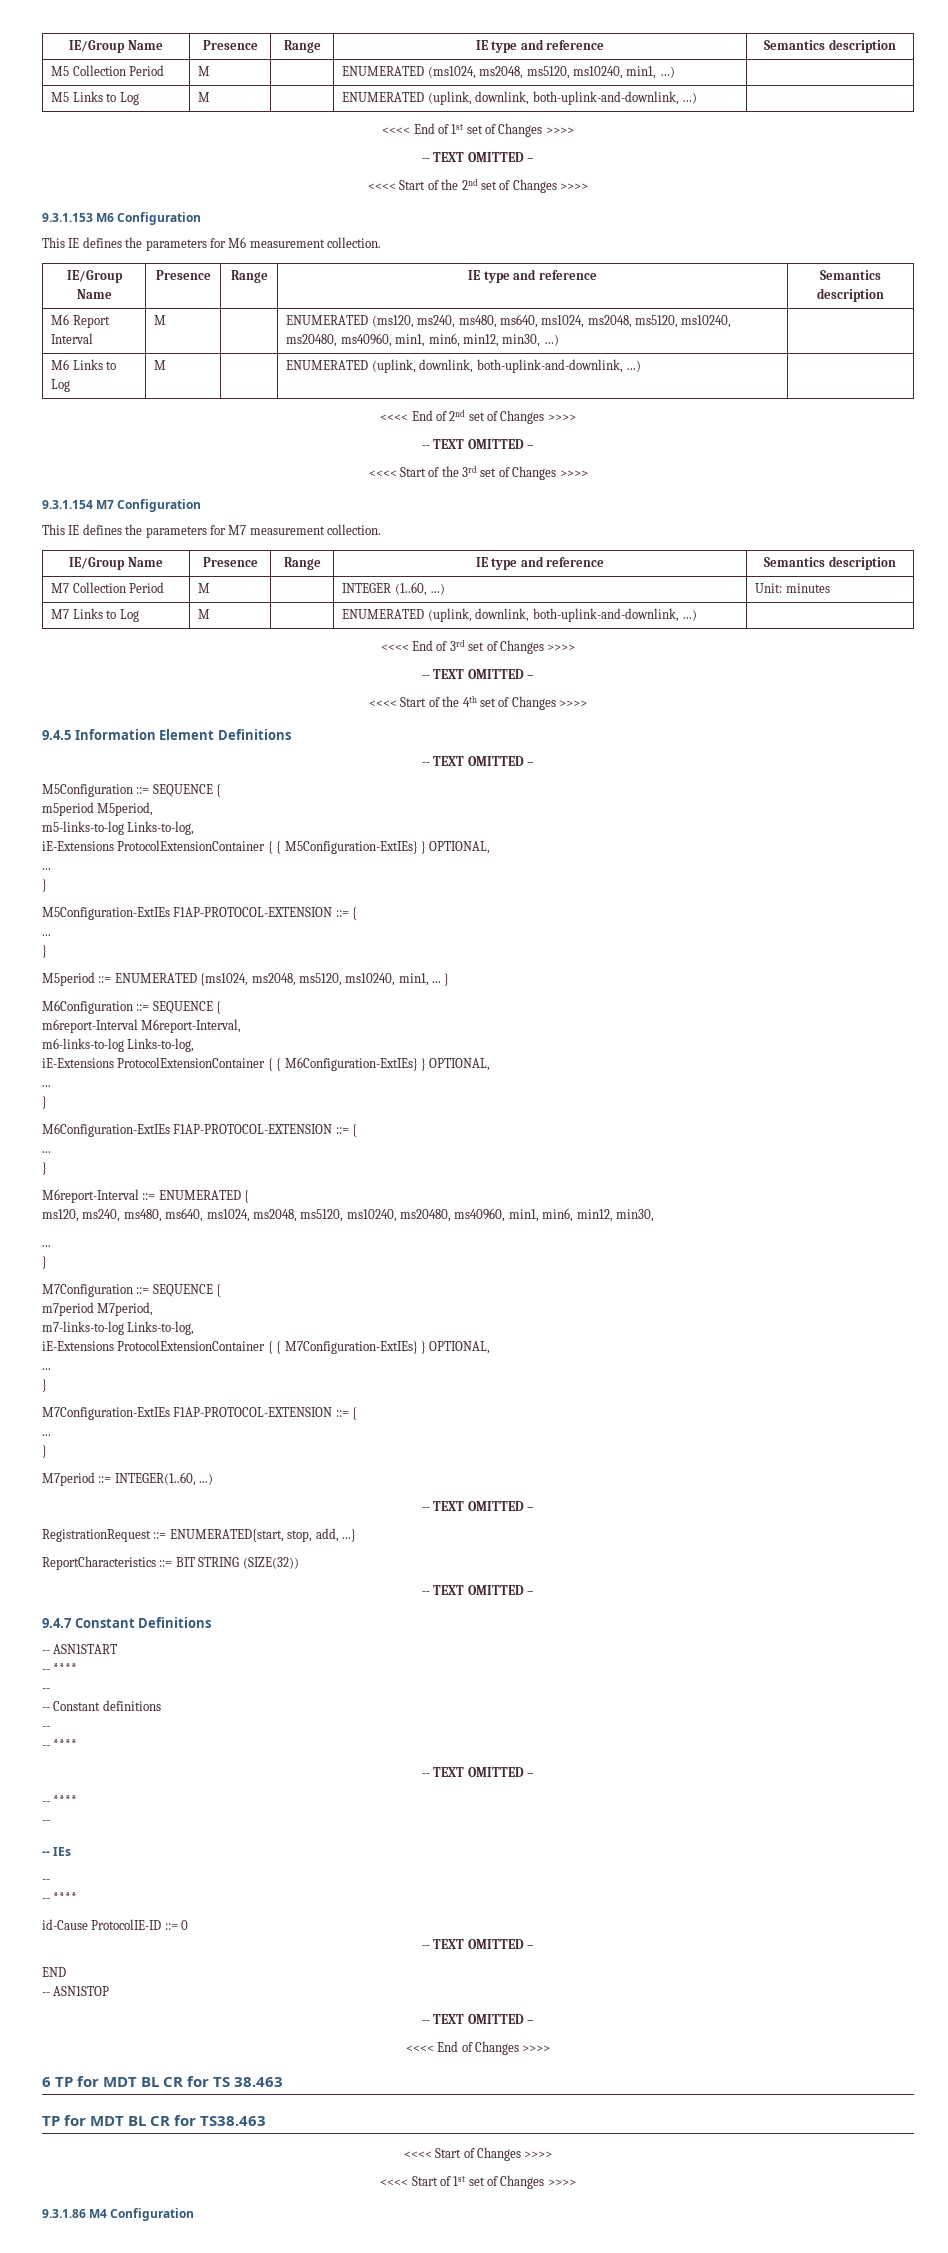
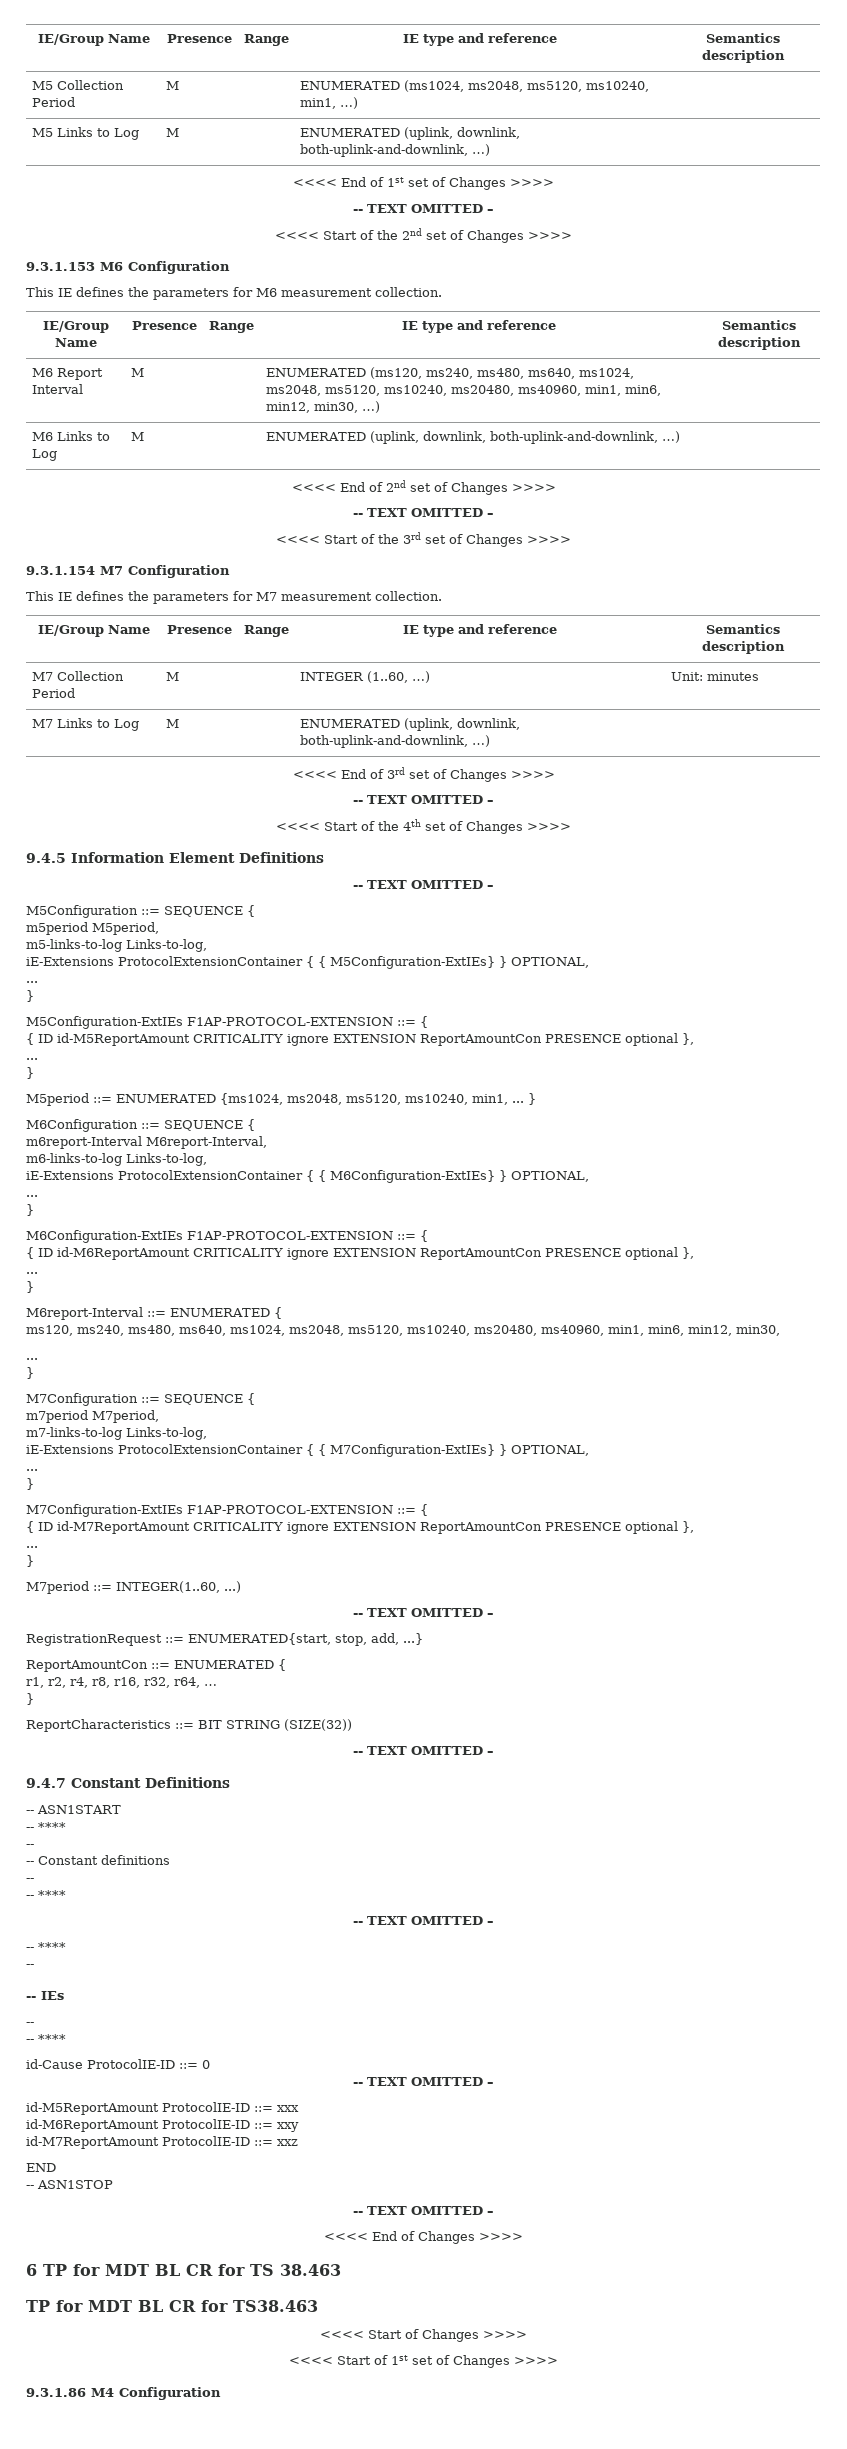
+ { ID id-M5ReportAmount CRITICALITY ignore EXTENSION ReportAmountCon PRESENCE optional },
+ { ID id-M6ReportAmount CRITICALITY ignore EXTENSION ReportAmountCon PRESENCE optional },
+ { ID id-M7ReportAmount CRITICALITY ignore EXTENSION ReportAmountCon PRESENCE optional },
+ ReportAmountCon ::= ENUMERATED {
+ r1, r2, r4, r8, r16, r32, r64, …
+ }
+ id-M5ReportAmount ProtocolIE-ID ::= xxx
+ id-M6ReportAmount ProtocolIE-ID ::= xxy
+ id-M7ReportAmount ProtocolIE-ID ::= xxz

